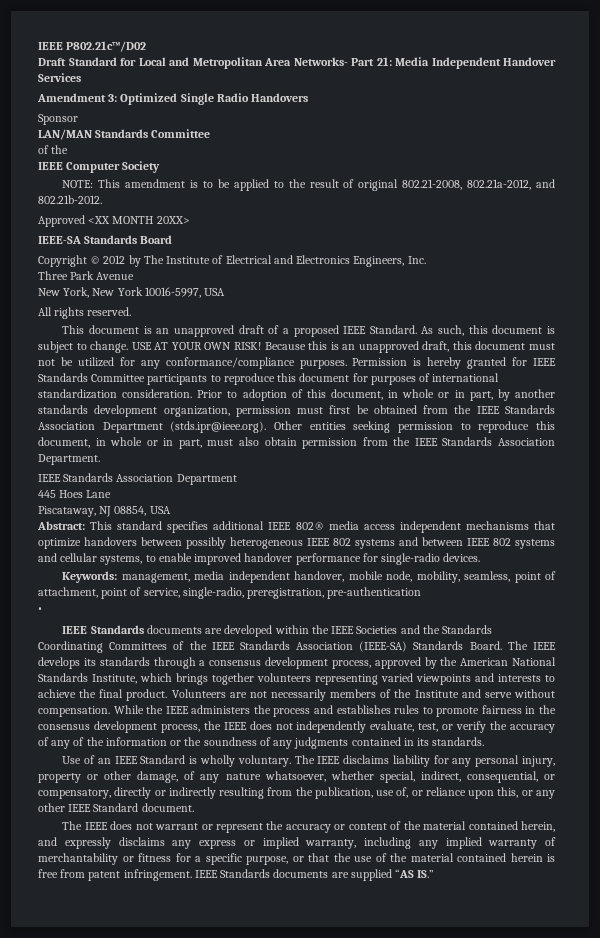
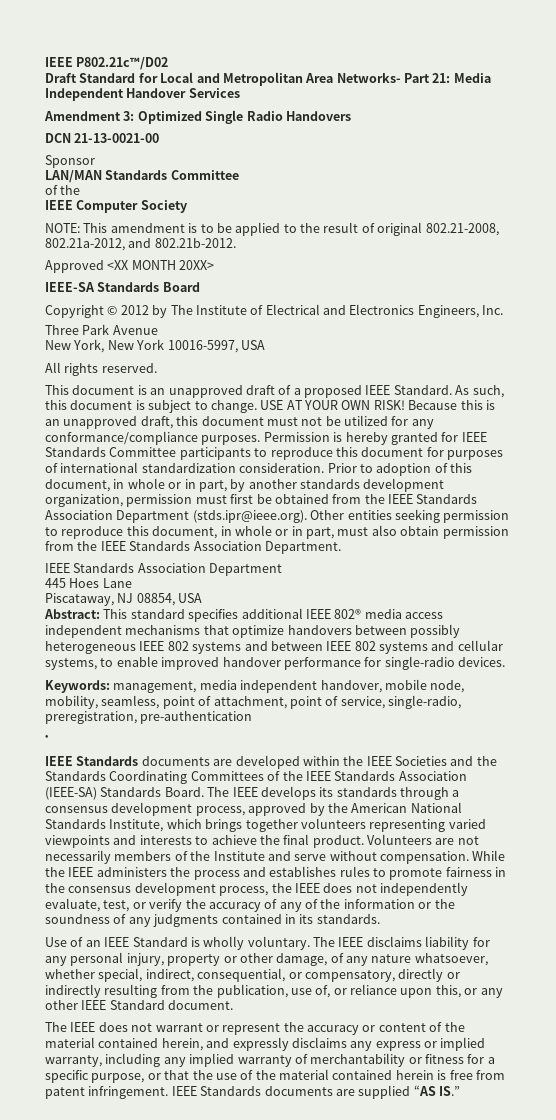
+ DCN 21-13-0021-00

